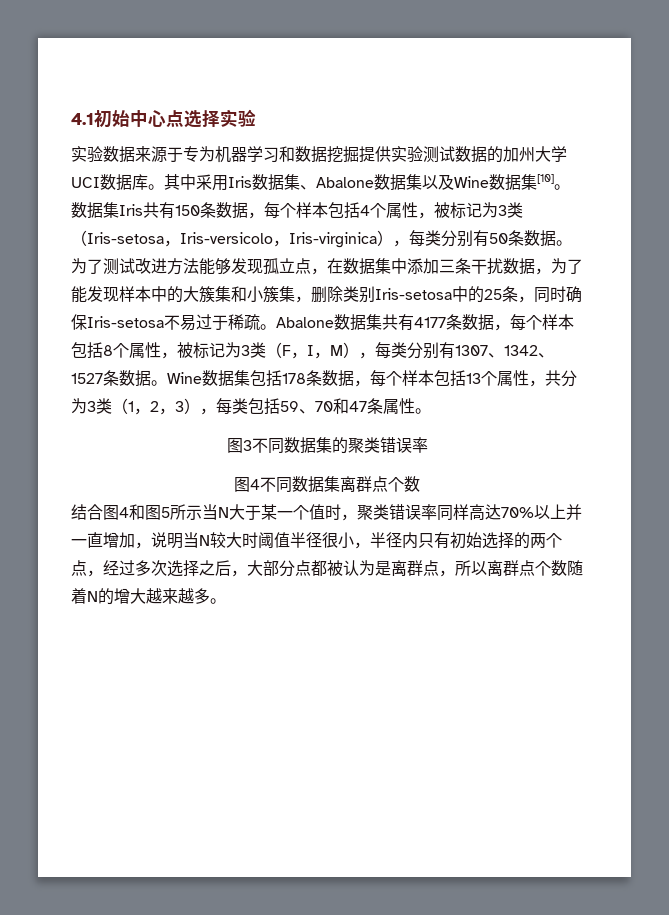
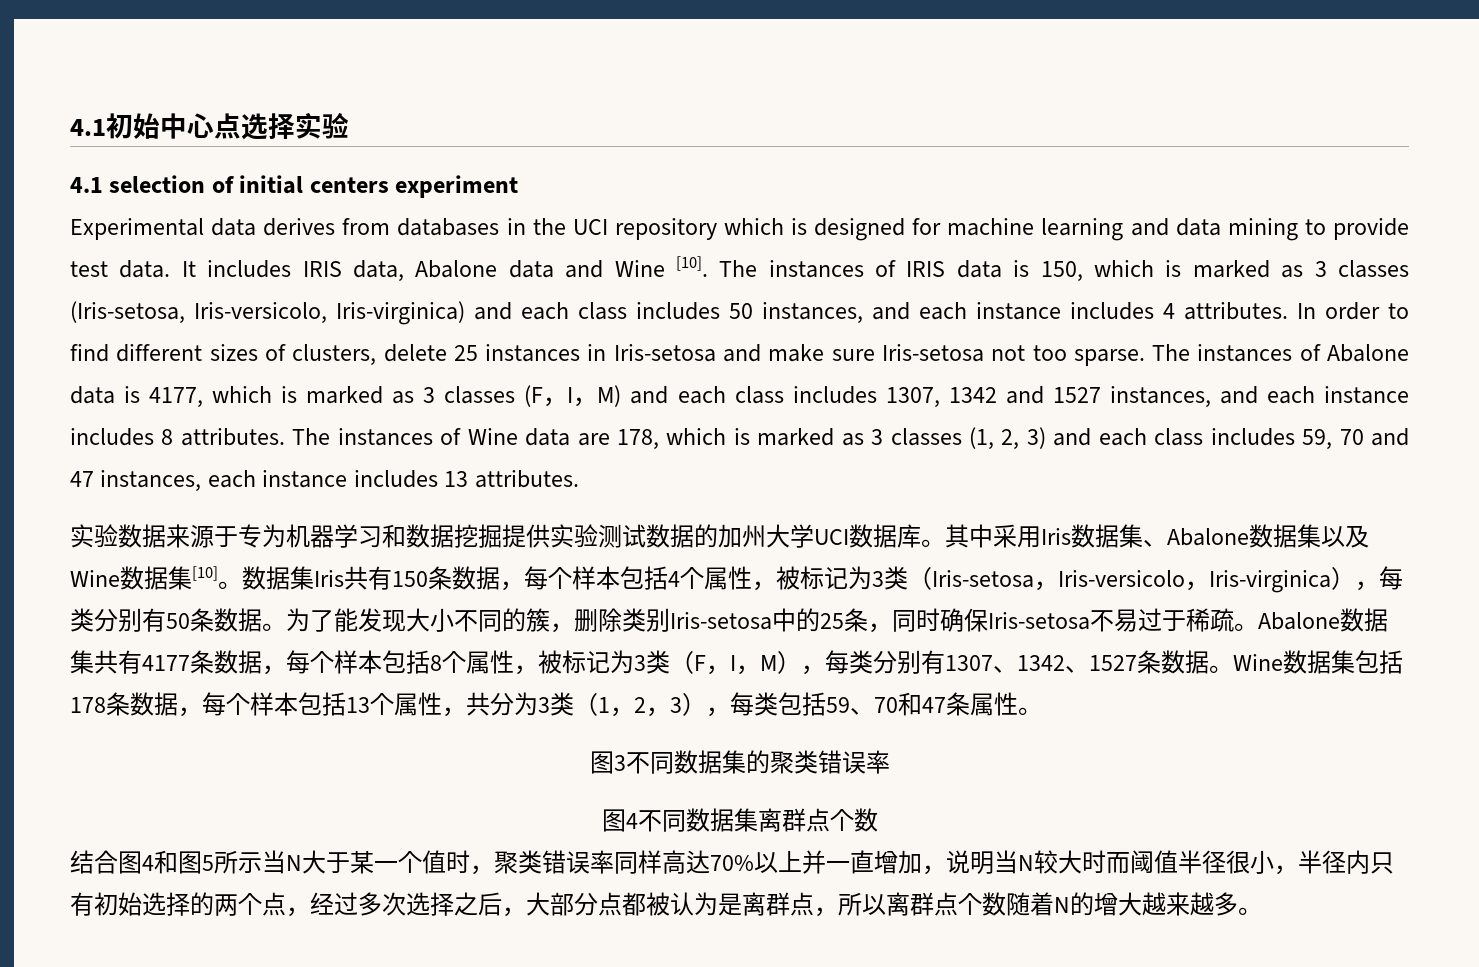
+ 4.1 selection of initial centers experiment
+ Experimental data derives from databases in the UCI repository which is designed for machine learning and data mining to provide test data. It includes IRIS data, Abalone data and Wine [10]. The instances of IRIS data is 150, which is marked as 3 classes (Iris-setosa, Iris-versicolo, Iris-virginica) and each class includes 50 instances, and each instance includes 4 attributes. In order to find different sizes of clusters, delete 25 instances in Iris-setosa and make sure Iris-setosa not too sparse. The instances of Abalone data is 4177, which is marked as 3 classes (F，I，M) and each class includes 1307, 1342 and 1527 instances, and each instance includes 8 attributes. The instances of Wine data are 178, which is marked as 3 classes (1, 2, 3) and each class includes 59, 70 and 47 instances, each instance includes 13 attributes.
- 为了测试改进方法能够发现孤立点，在数据集中添加三条干扰数据，为了能发现样本中的大簇集和小簇集，删除类别Iris-setosa中的25条，同时确保Iris-setosa不易过于稀疏。
+ 为了能发现大小不同的簇，删除类别Iris-setosa中的25条，同时确保Iris-setosa不易过于稀疏。
- 结合图4和图5所示当N大于某一个值时，聚类错误率同样高达70%以上并一直增加，说明当N较大时阈值半径很小，半径内只有初始选择的两个点，经过多次选择之后，大部分点都被认为是离群点，所以离群点个数随着N的增大越来越多。
+ 结合图4和图5所示当N大于某一个值时，聚类错误率同样高达70%以上并一直增加，说明当N较大时而阈值半径很小，半径内只有初始选择的两个点，经过多次选择之后，大部分点都被认为是离群点，所以离群点个数随着N的增大越来越多。

